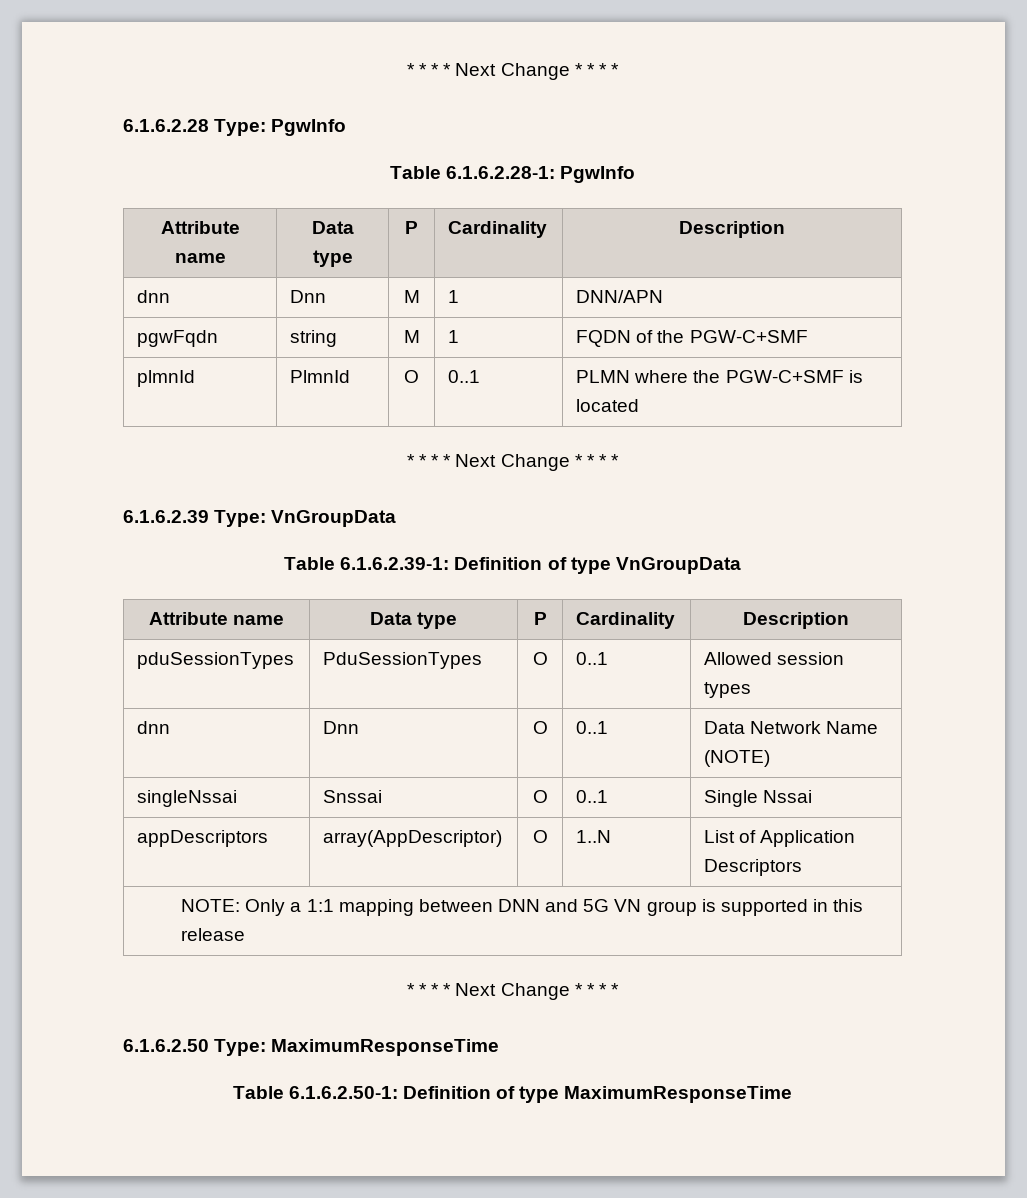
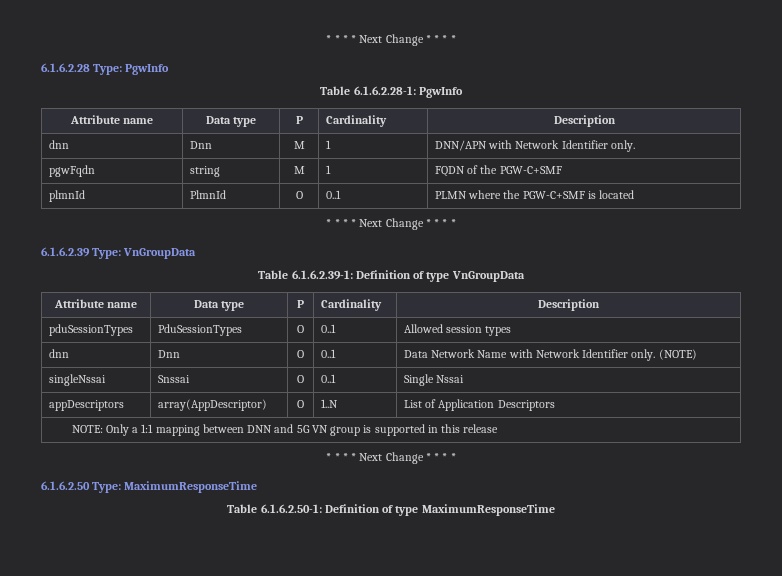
- dnn | Dnn | M | 1 | DNN/APN
+ dnn | Dnn | M | 1 | DNN/APN with Network Identifier only.
- dnn | Dnn | O | 0..1 | Data Network Name (NOTE)
+ dnn | Dnn | O | 0..1 | Data Network Name with Network Identifier only. (NOTE)

